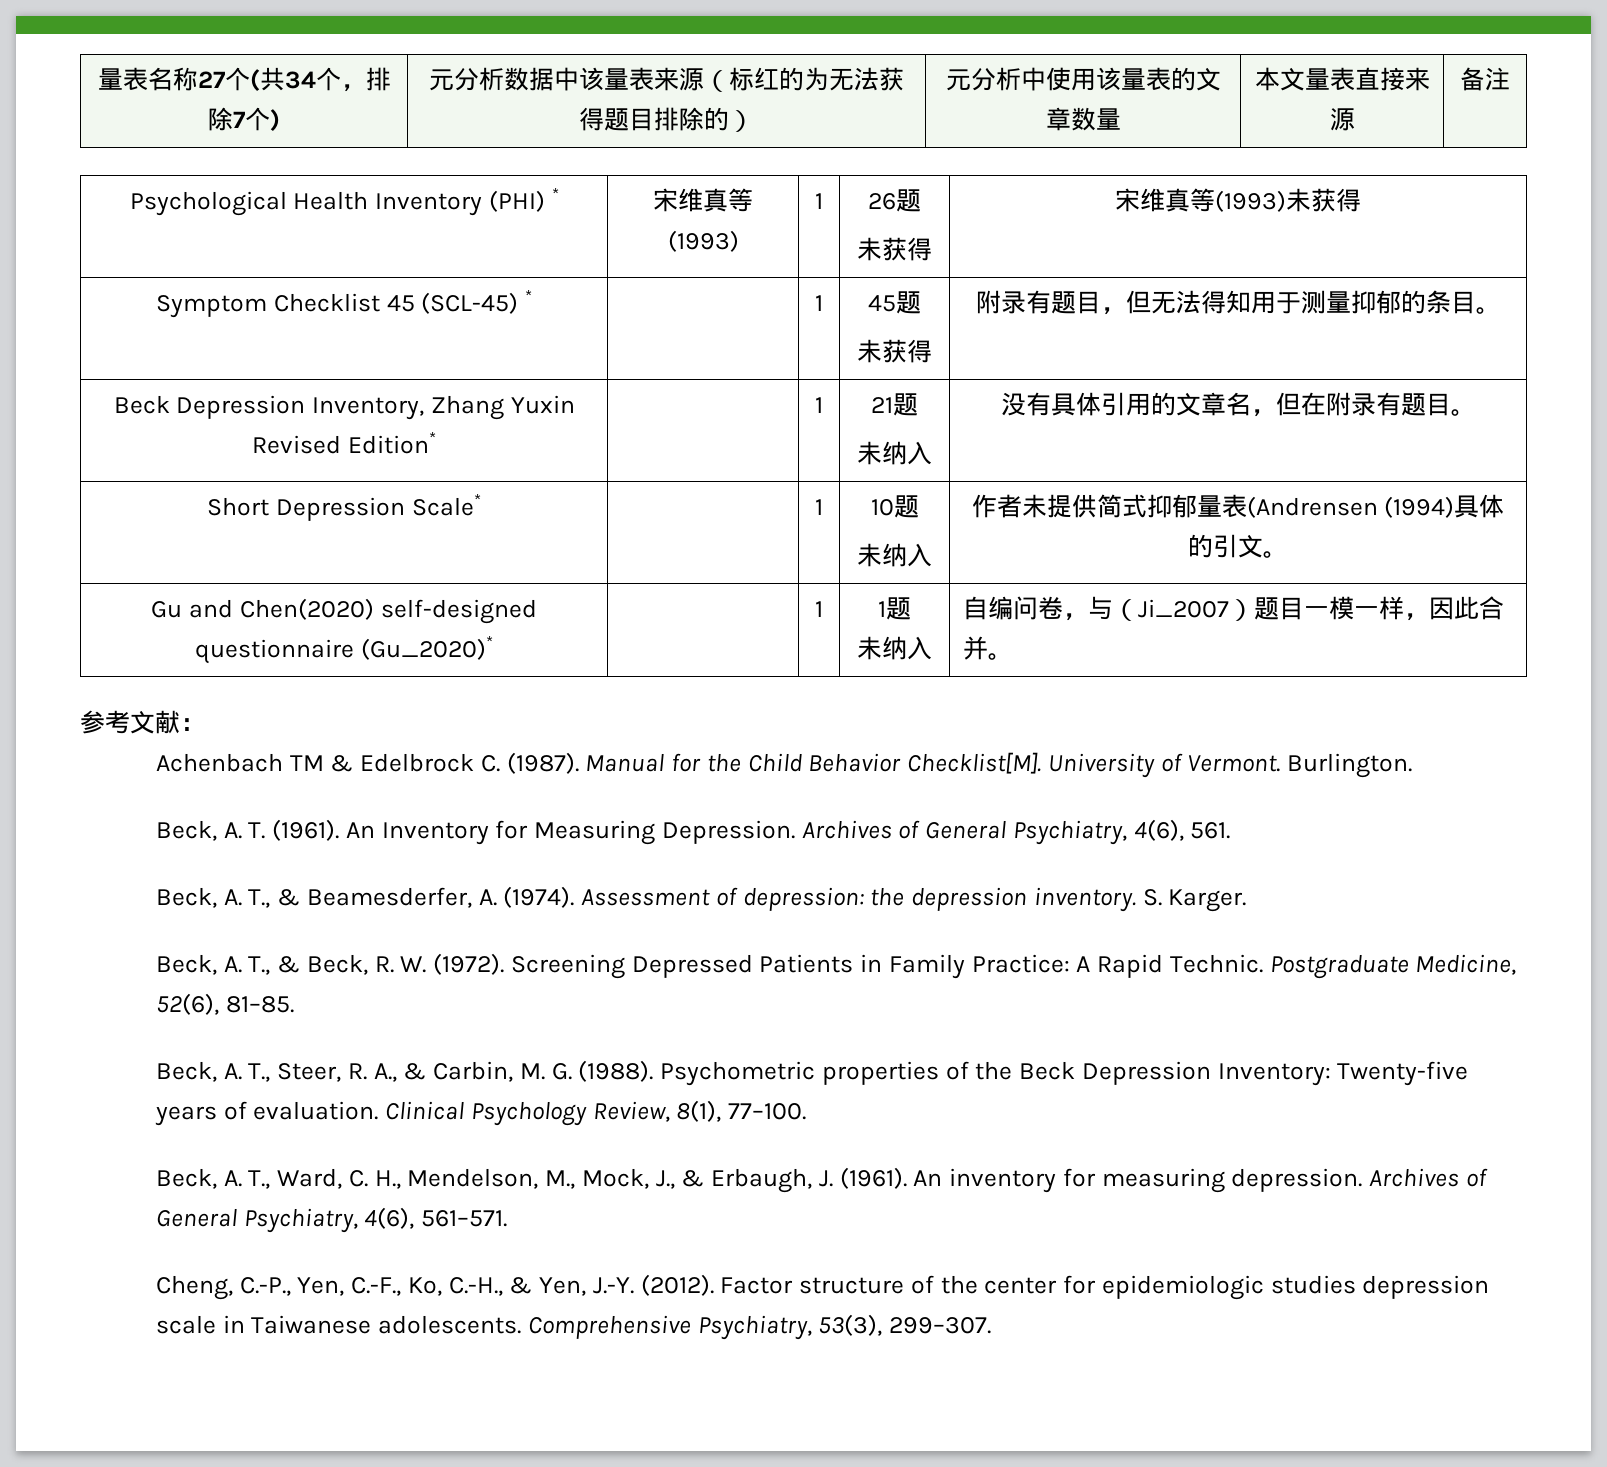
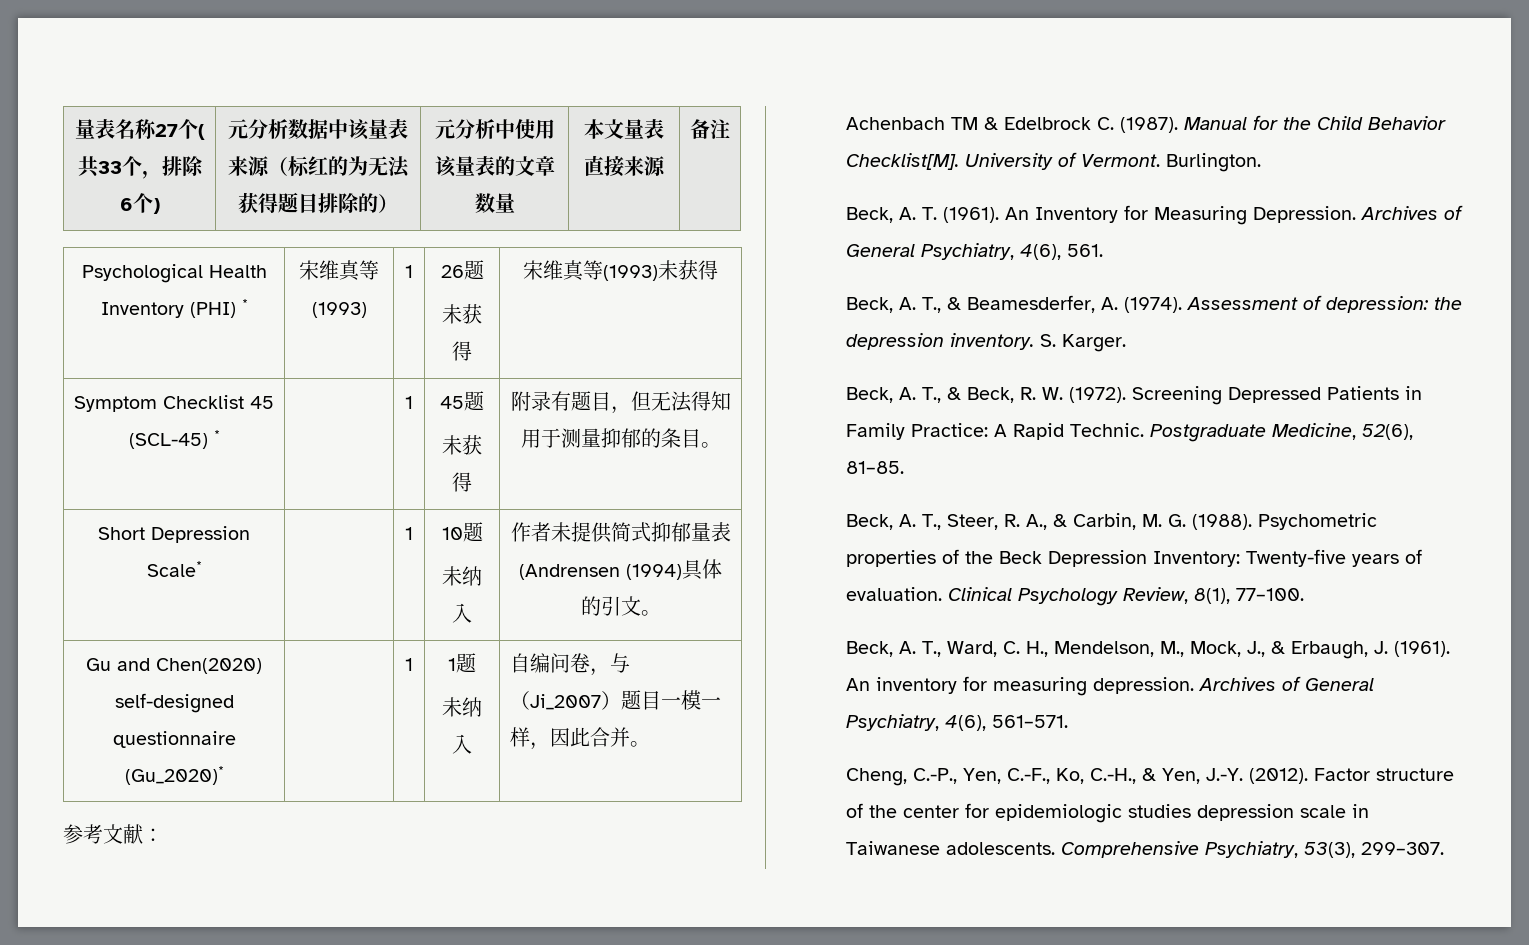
- 量表名称27个(共34个，排除7个) | 元分析数据中该量表来源（标红的为无法获得题目排除的） | 元分析中使用该量表的文章数量 | 本文量表直接来源 | 备注
+ 量表名称27个(共33个，排除6个) | 元分析数据中该量表来源（标红的为无法获得题目排除的） | 元分析中使用该量表的文章数量 | 本文量表直接来源 | 备注
- Beck Depression Inventory, Zhang Yuxin Revised Edition* | | 1 | 21题
- 未纳入 | 没有具体引用的文章名，但在附录有题目。

